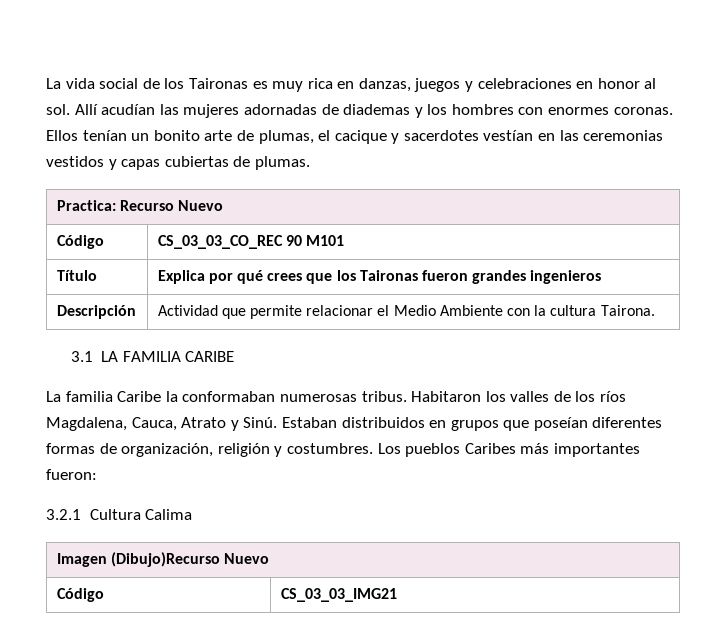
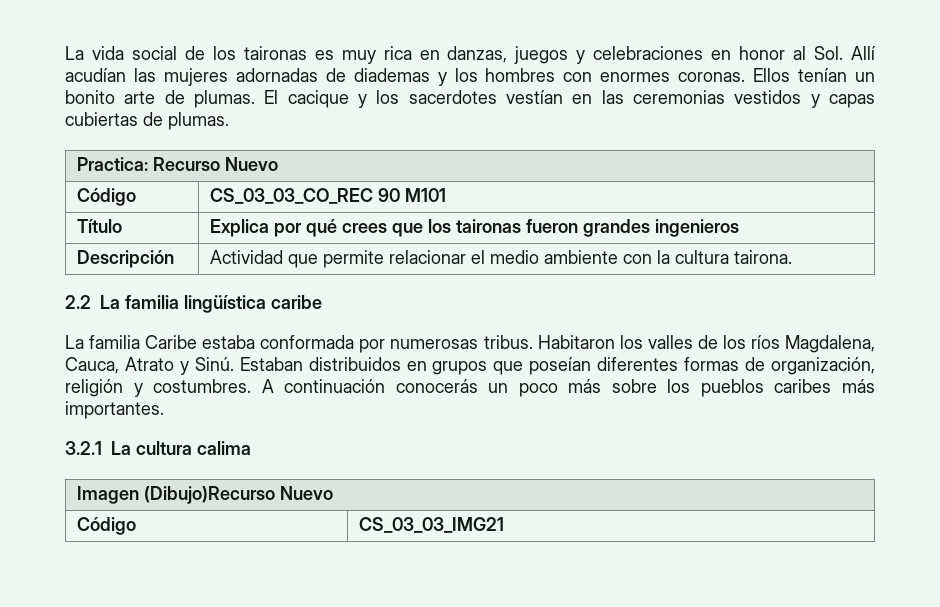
- La vida social de los Taironas es muy rica en danzas, juegos y celebraciones en honor al sol. Allí acudían las mujeres adornadas de diademas y los hombres con enormes coronas.
+ La vida social de los taironas es muy rica en danzas, juegos y celebraciones en honor al Sol. Allí acudían las mujeres adornadas de diademas y los hombres con enormes coronas.
- Ellos tenían un bonito arte de plumas, el cacique y sacerdotes vestían en las ceremonias vestidos y capas cubiertas de plumas.
+ Ellos tenían un bonito arte de plumas. El cacique y los sacerdotes vestían en las ceremonias vestidos y capas cubiertas de plumas.
- Título | Explica por qué crees que los Taironas fueron grandes ingenieros
+ Título | Explica por qué crees que los taironas fueron grandes ingenieros
- Descripción | Actividad que permite relacionar el Medio Ambiente con la cultura Tairona.
- 3.1 LA FAMILIA CARIBE
+ Descripción | Actividad que permite relacionar el medio ambiente con la cultura tairona.
+ 2.2 La familia lingüística caribe
- La familia Caribe la conformaban numerosas tribus.
+ La familia Caribe estaba conformada por numerosas tribus.
- Los pueblos Caribes más importantes fueron:
- 3.2.1 Cultura Calima
+ A continuación conocerás un poco más sobre los pueblos caribes más importantes.
+ 3.2.1 La cultura calima

